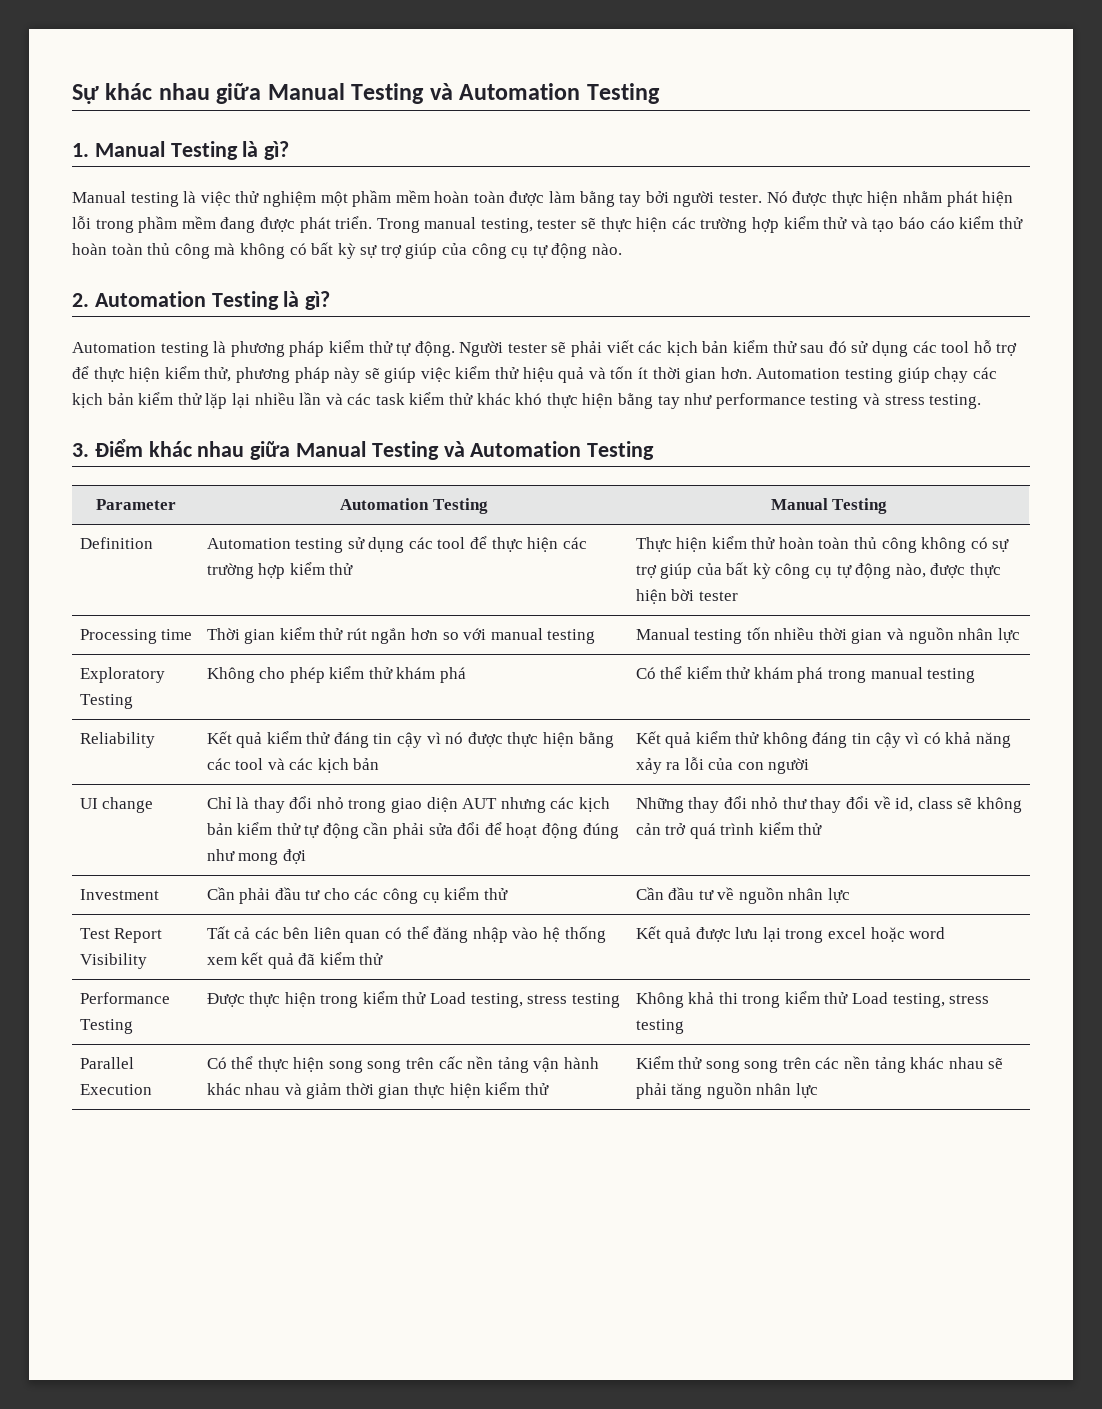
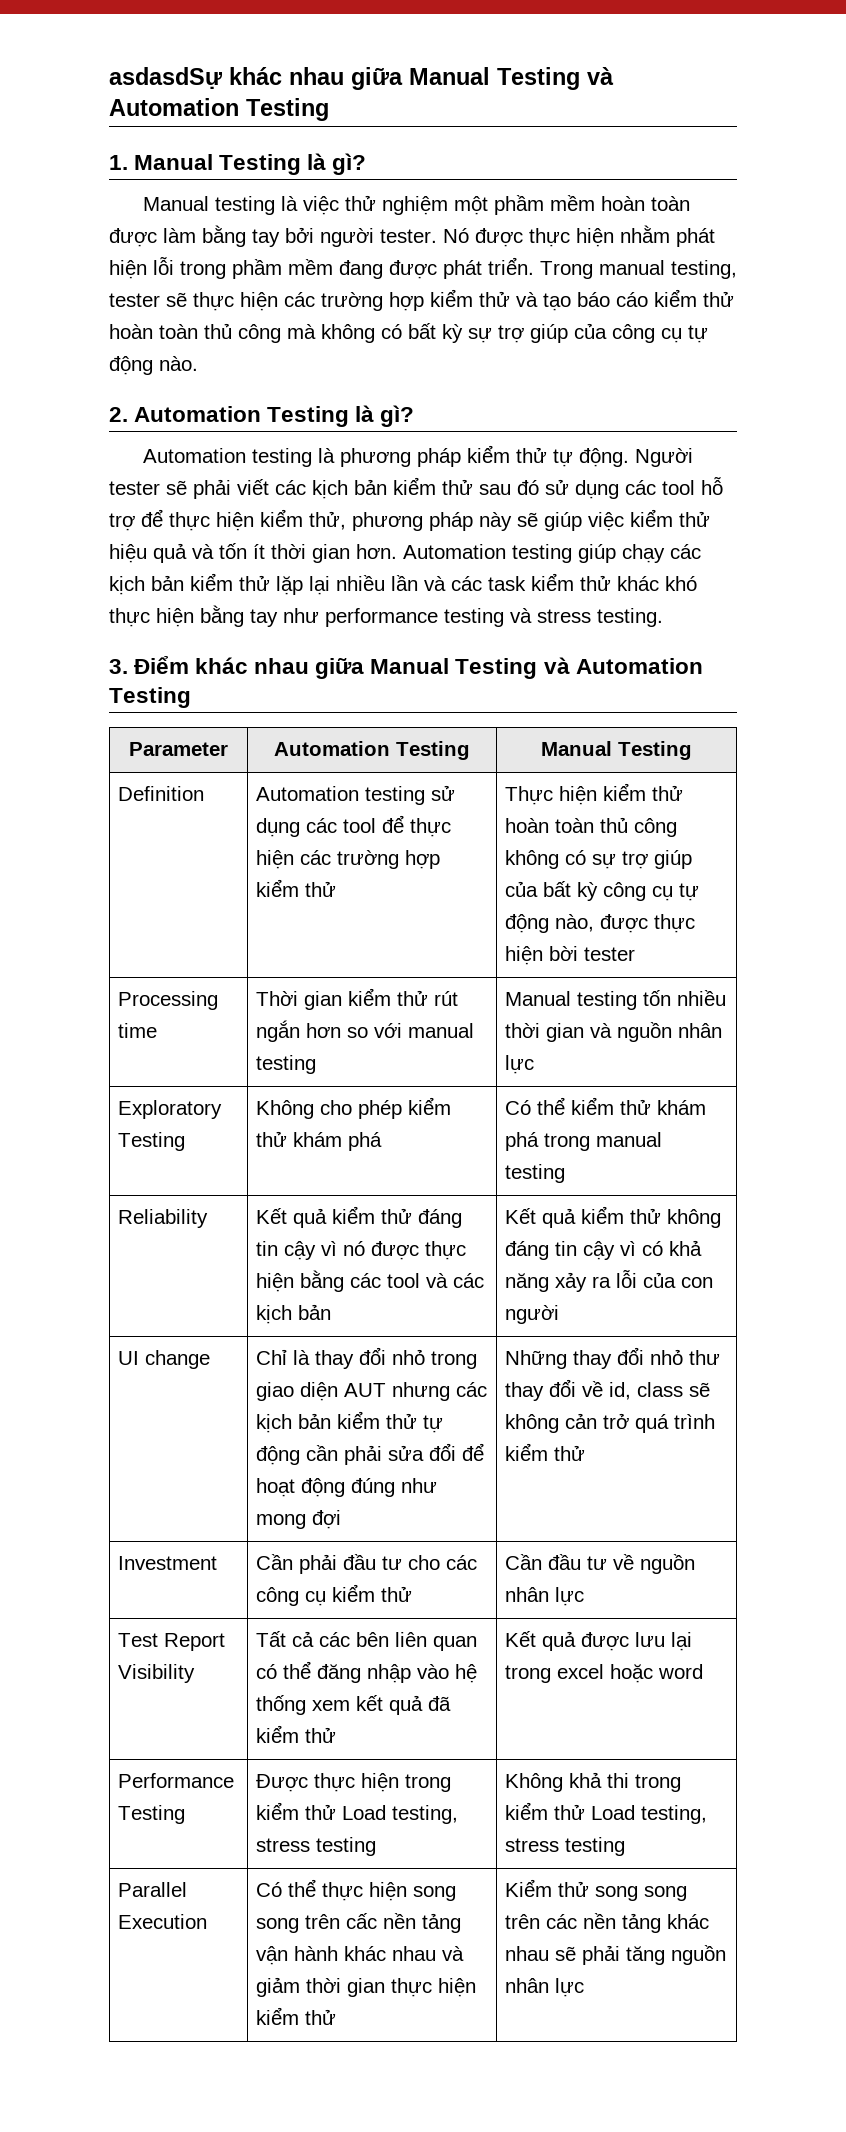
- Sự khác nhau giữa Manual Testing và Automation Testing
+ asdasdSự khác nhau giữa Manual Testing và Automation Testing

